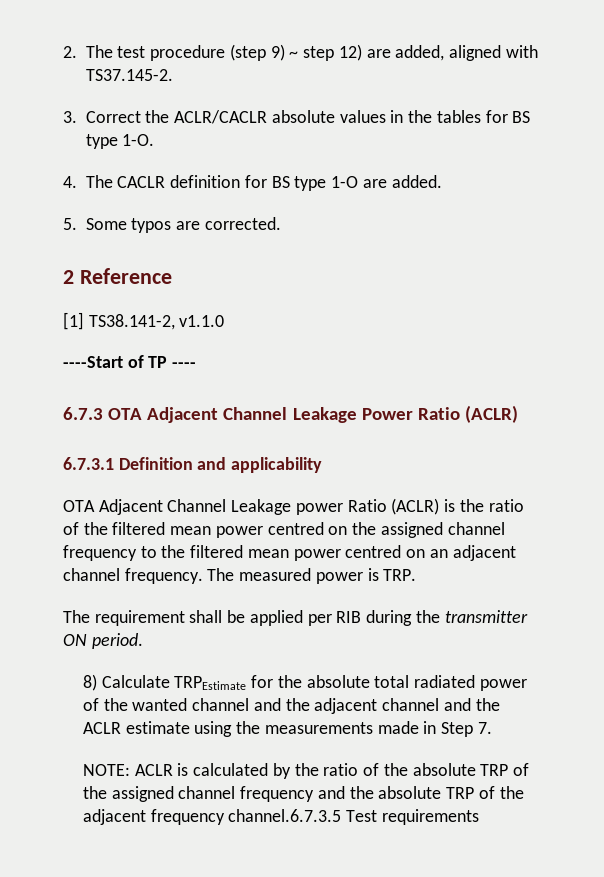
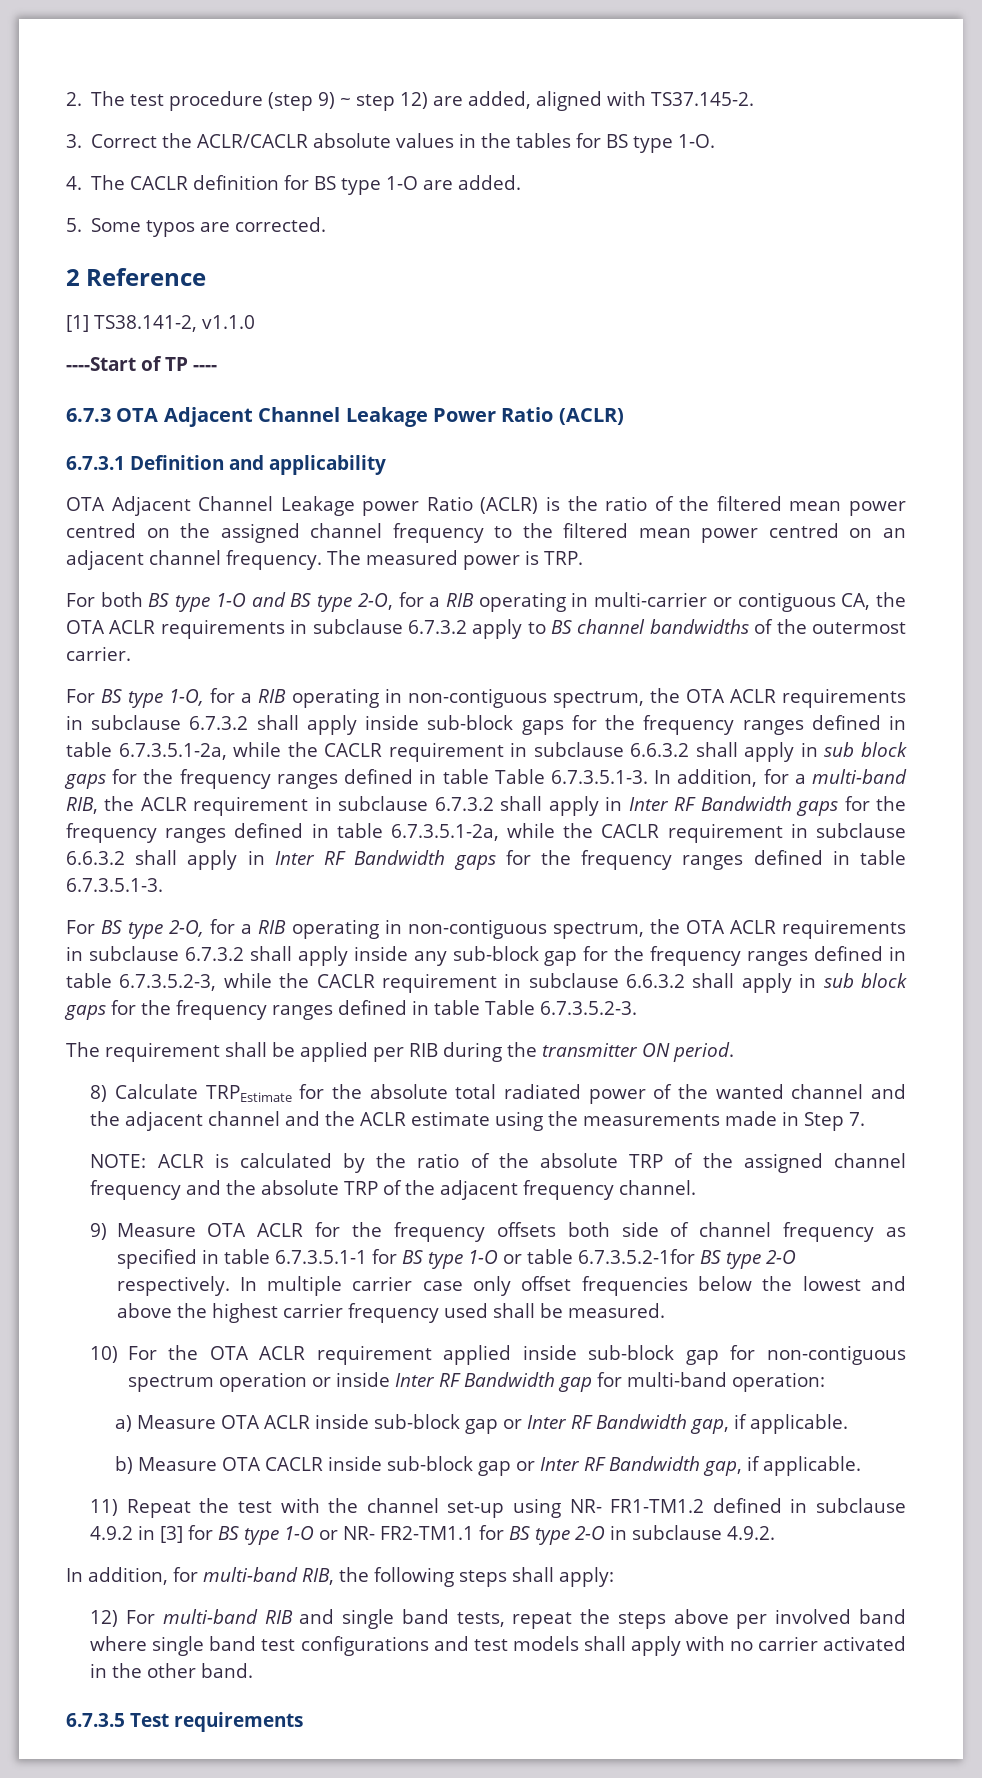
+ For both BS type 1-O and BS type 2-O, for a RIB operating in multi-carrier or contiguous CA, the OTA ACLR requirements in subclause 6.7.3.2 apply to BS channel bandwidths of the outermost carrier.
+ For BS type 1-O, for a RIB operating in non-contiguous spectrum, the OTA ACLR requirements in subclause 6.7.3.2 shall apply inside sub-block gaps for the frequency ranges defined in table 6.7.3.5.1-2a, while the CACLR requirement in subclause 6.6.3.2 shall apply in sub block gaps for the frequency ranges defined in table Table 6.7.3.5.1-3. In addition, for a multi-band RIB, the ACLR requirement in subclause 6.7.3.2 shall apply in Inter RF Bandwidth gaps for the frequency ranges defined in table 6.7.3.5.1-2a, while the CACLR requirement in subclause 6.6.3.2 shall apply in Inter RF Bandwidth gaps for the frequency ranges defined in table 6.7.3.5.1-3.
+ For BS type 2-O, for a RIB operating in non-contiguous spectrum, the OTA ACLR requirements in subclause 6.7.3.2 shall apply inside any sub-block gap for the frequency ranges defined in table 6.7.3.5.2-3, while the CACLR requirement in subclause 6.6.3.2 shall apply in sub block gaps for the frequency ranges defined in table Table 6.7.3.5.2-3.
- NOTE: ACLR is calculated by the ratio of the absolute TRP of the assigned channel frequency and the absolute TRP of the adjacent frequency channel.6.7.3.5 Test requirements
+ NOTE: ACLR is calculated by the ratio of the absolute TRP of the assigned channel frequency and the absolute TRP of the adjacent frequency channel.
+ 9) Measure OTA ACLR for the frequency offsets both side of channel frequency as specified in table 6.7.3.5.1-1 for BS type 1-O or table 6.7.3.5.2-1for BS type 2-O respectively. In multiple carrier case only offset frequencies below the lowest and above the highest carrier frequency used shall be measured.
+ 10) For the OTA ACLR requirement applied inside sub-block gap for non-contiguous spectrum operation or inside Inter RF Bandwidth gap for multi-band operation:
+ a) Measure OTA ACLR inside sub-block gap or Inter RF Bandwidth gap, if applicable.
+ b) Measure OTA CACLR inside sub-block gap or Inter RF Bandwidth gap, if applicable.
+ 11) Repeat the test with the channel set-up using NR- FR1-TM1.2 defined in subclause 4.9.2 in [3] for BS type 1-O or NR- FR2-TM1.1 for BS type 2-O in subclause 4.9.2.
+ In addition, for multi-band RIB, the following steps shall apply:
+ 12) For multi-band RIB and single band tests, repeat the steps above per involved band where single band test configurations and test models shall apply with no carrier activated in the other band.
+ 6.7.3.5 Test requirements

